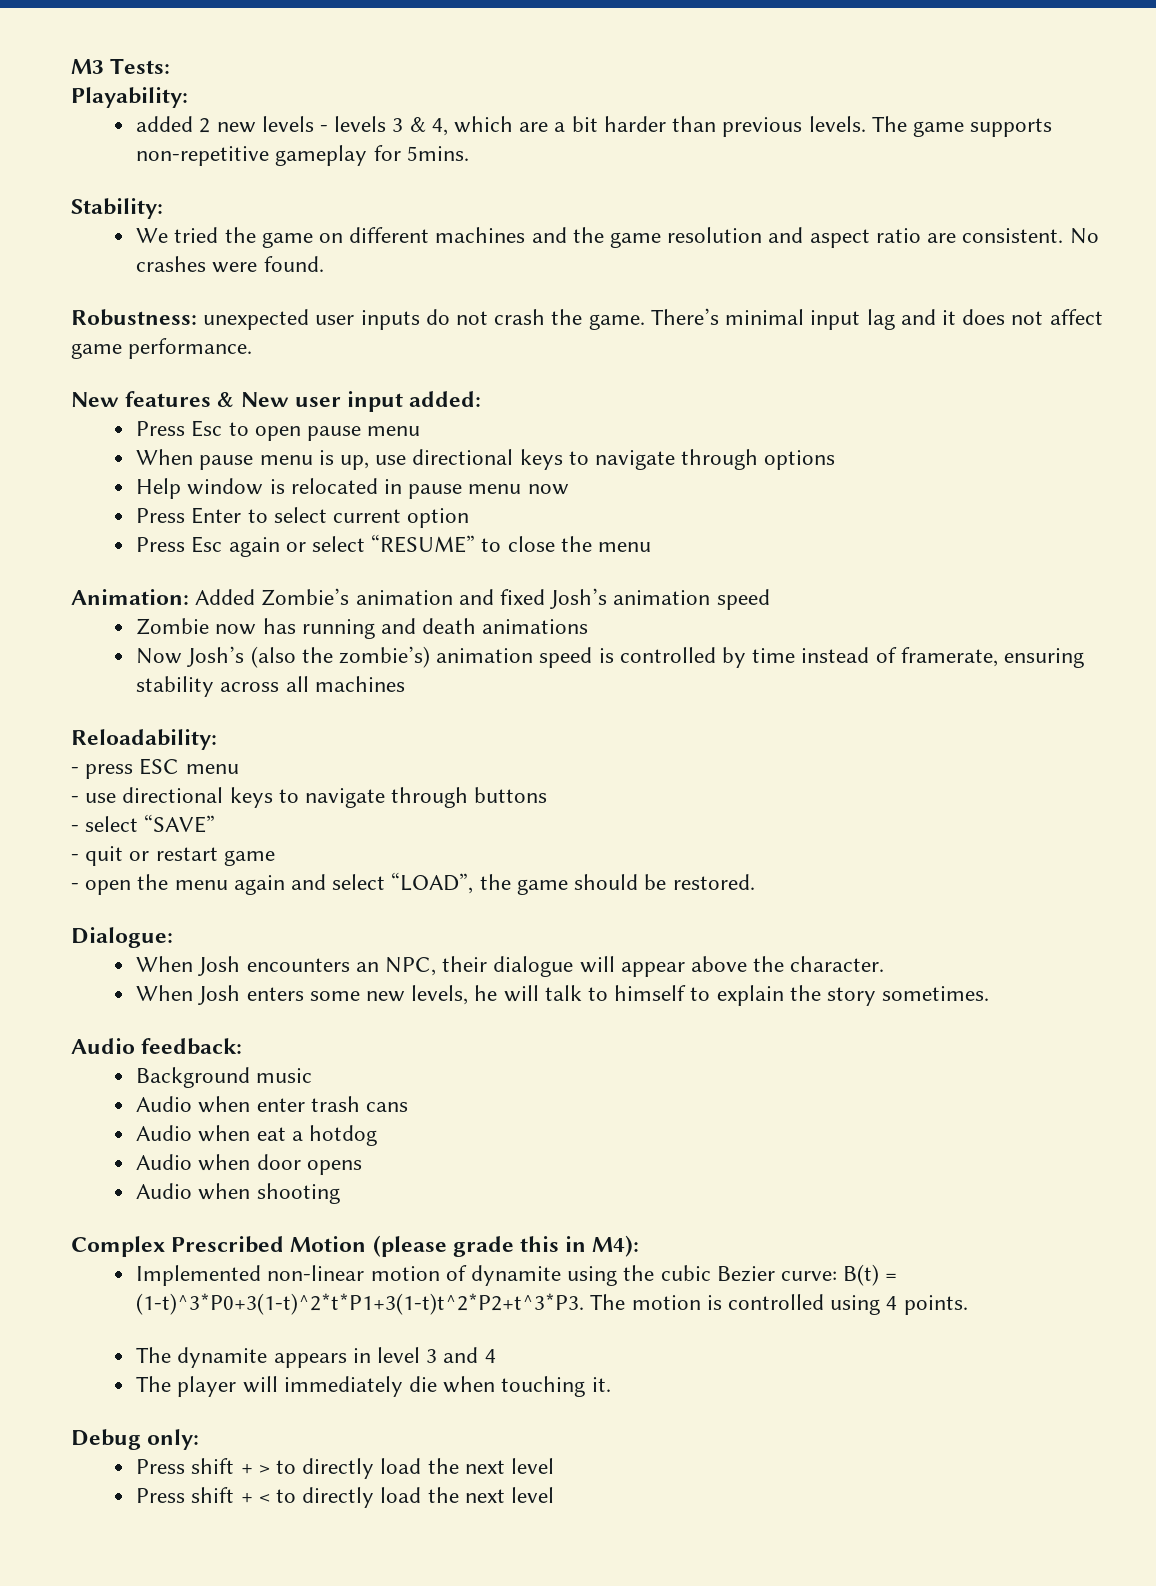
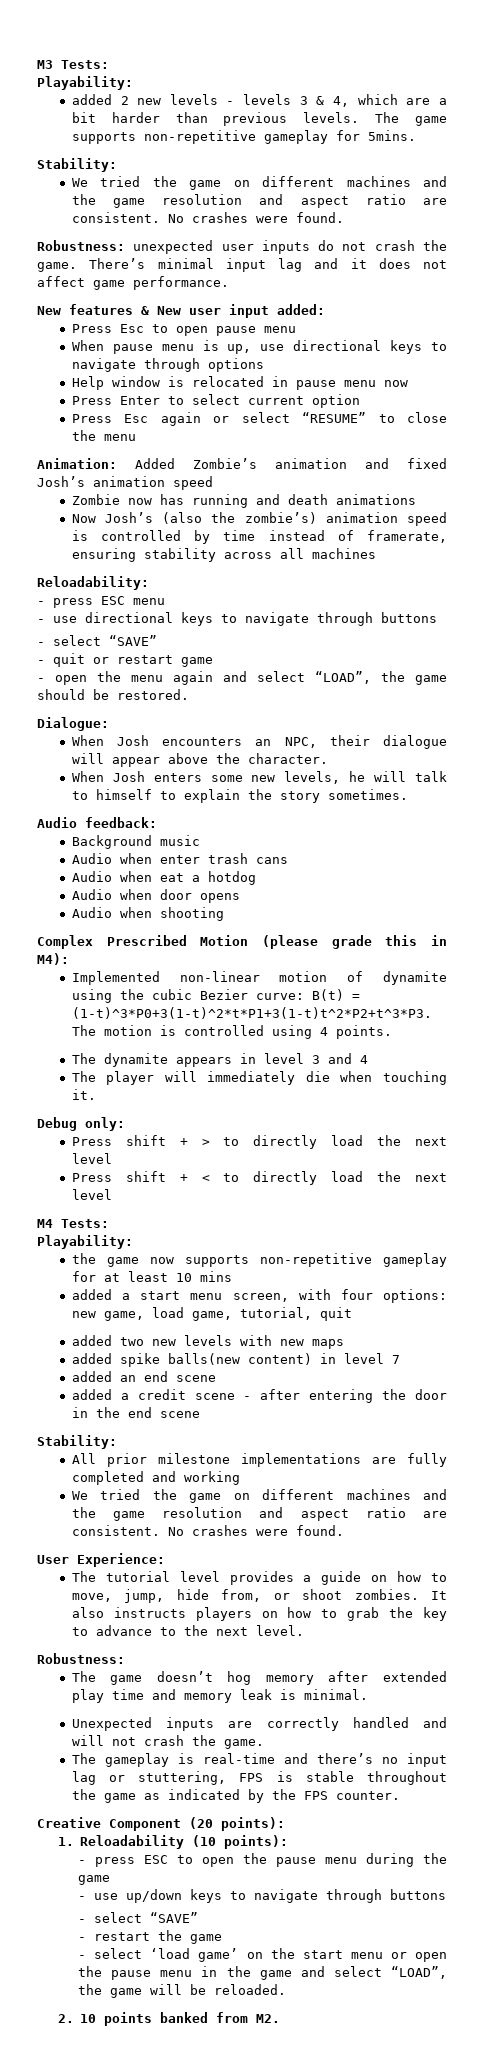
+ M4 Tests:
+ Playability:
+ the game now supports non-repetitive gameplay for at least 10 mins
+ added a start menu screen, with four options: new game, load game, tutorial, quit
+ added two new levels with new maps
+ added spike balls(new content) in level 7
+ added an end scene
+ added a credit scene - after entering the door in the end scene
+ Stability:
+ All prior milestone implementations are fully completed and working
+ We tried the game on different machines and the game resolution and aspect ratio are consistent. No crashes were found.
+ User Experience:
+ The tutorial level provides a guide on how to move, jump, hide from, or shoot zombies. It also instructs players on how to grab the key to advance to the next level.
+ Robustness:
+ The game doesn’t hog memory after extended play time and memory leak is minimal.
+ Unexpected inputs are correctly handled and will not crash the game.
+ The gameplay is real-time and there’s no input lag or stuttering, FPS is stable throughout the game as indicated by the FPS counter.
+ Creative Component (20 points):
+ 1. Reloadability (10 points):
+ - press ESC to open the pause menu during the game
+ - use up/down keys to navigate through buttons
+ - select “SAVE”
+ - restart the game
+ - select ‘load game’ on the start menu or open the pause menu in the game and select “LOAD”, the game will be reloaded.
+ 2. 10 points banked from M2.

